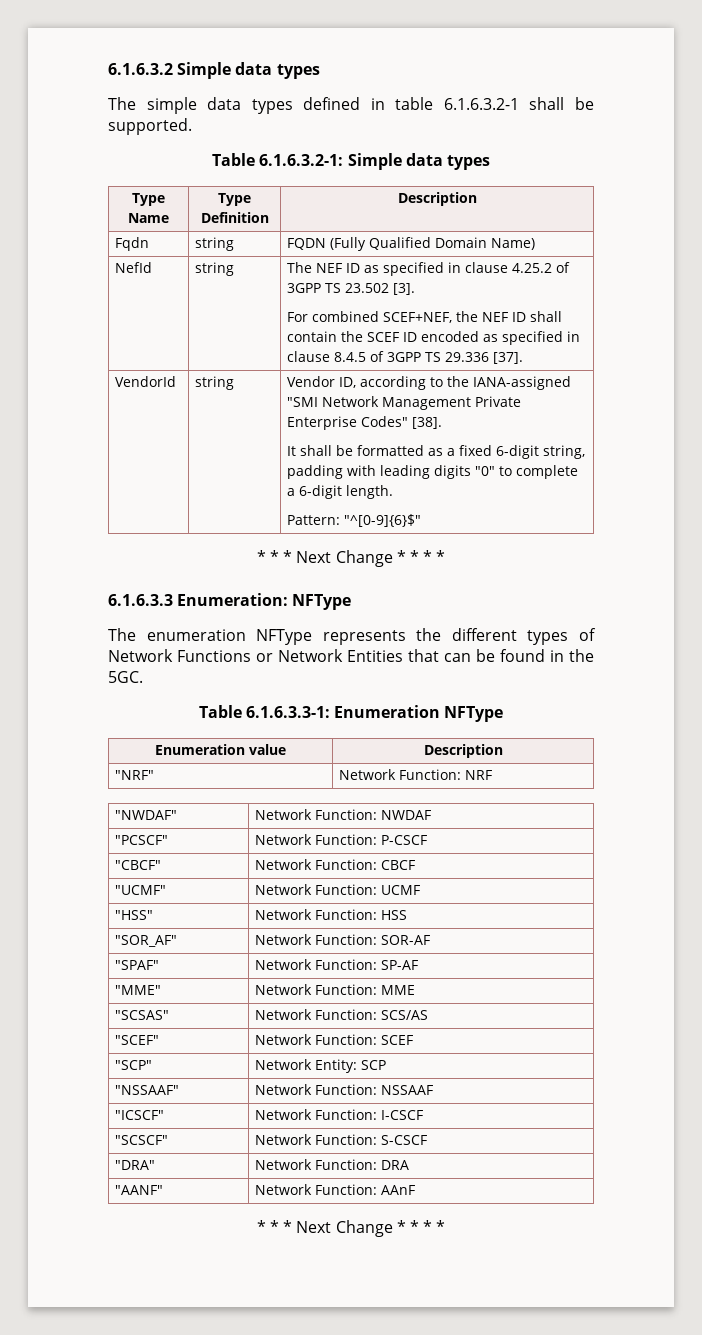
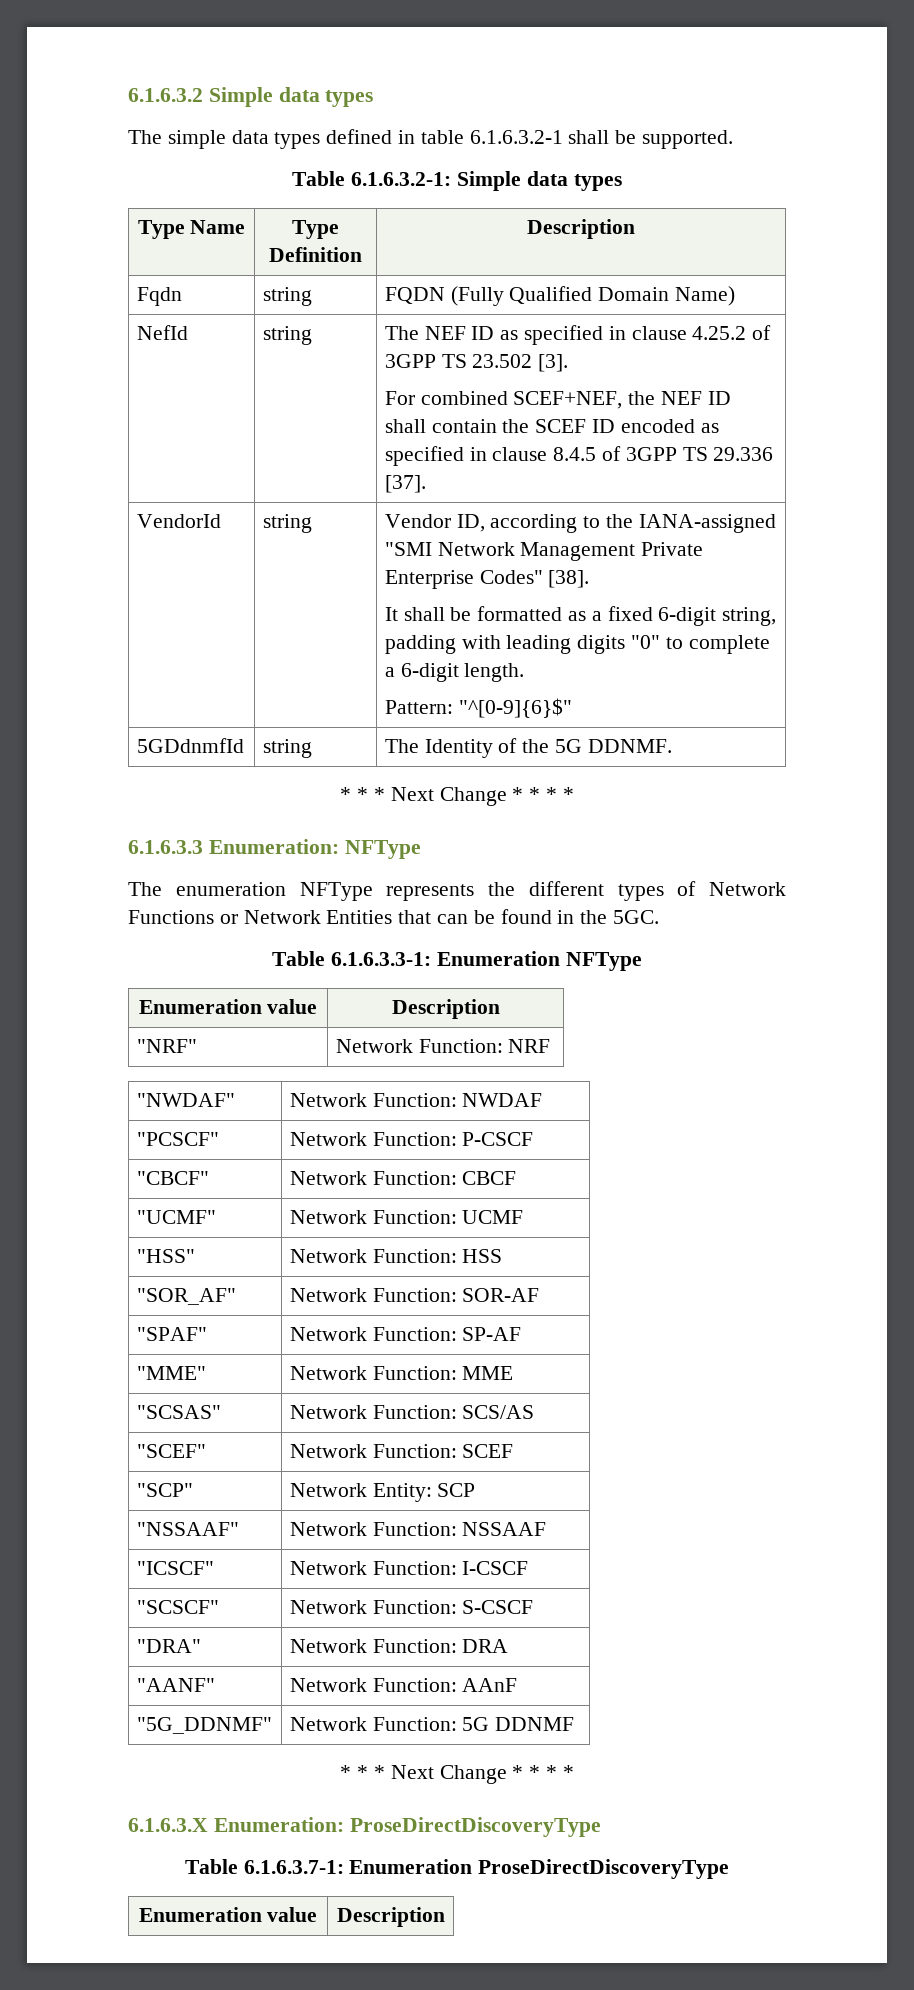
+ 5GDdnmfId | string | The Identity of the 5G DDNMF.
  "AANF" | Network Function: AAnF
+ "5G_DDNMF" | Network Function: 5G DDNMF
  * * * Next Change * * * *
+ 6.1.6.3.X Enumeration: ProseDirectDiscoveryType
+ Table 6.1.6.3.7-1: Enumeration ProseDirectDiscoveryType
+ Enumeration value | Description

